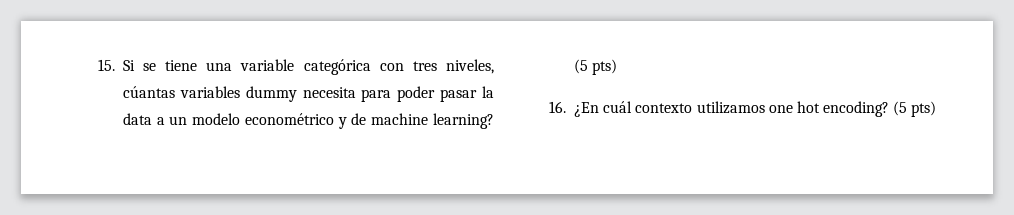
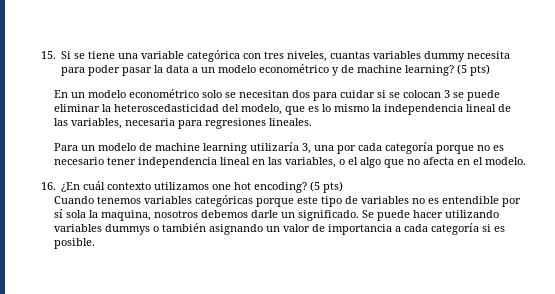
- 15. Si se tiene una variable categórica con tres niveles, cúantas variables dummy necesita para poder pasar la data a un modelo econométrico y de machine learning?
+ 15. Si se tiene una variable categórica con tres niveles, cuantas variables dummy necesita para poder pasar la data a un modelo econométrico y de machine learning?
+ En un modelo econométrico solo se necesitan dos para cuidar si se colocan 3 se puede eliminar la heteroscedasticidad del modelo, que es lo mismo la independencia lineal de las variables, necesaria para regresiones lineales.
+ Para un modelo de machine learning utilizaría 3, una por cada categoría porque no es necesario tener independencia lineal en las variables, o el algo que no afecta en el modelo.
+ Cuando tenemos variables categóricas porque este tipo de variables no es entendible por sí sola la maquina, nosotros debemos darle un significado. Se puede hacer utilizando variables dummys o también asignando un valor de importancia a cada categoría si es posible.

